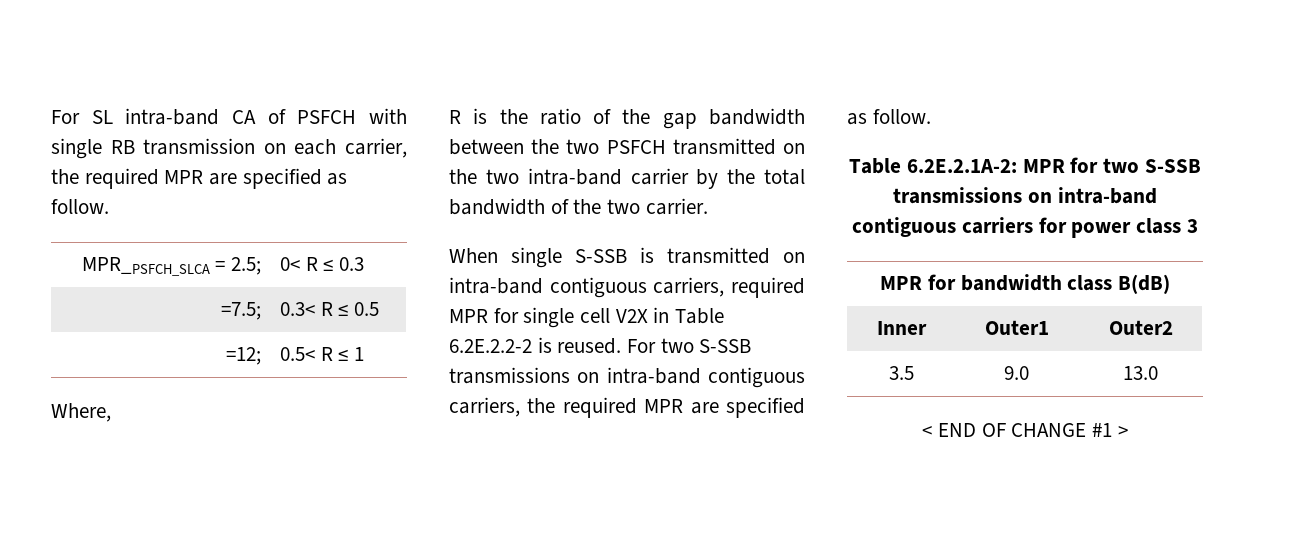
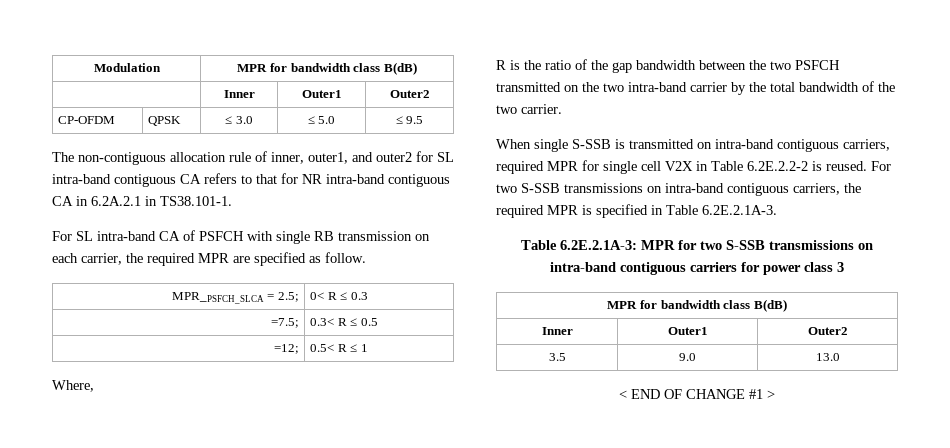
+ Modulation | MPR for bandwidth class B(dB)
+ | Inner | Outer1 | Outer2
+ CP-OFDM | QPSK | ≤ 3.0 | ≤ 5.0 | ≤ 9.5
+ The non-contiguous allocation rule of inner, outer1, and outer2 for SL intra-band contiguous CA refers to that for NR intra-band contiguous CA in 6.2A.2.1 in TS38.101-1.
- For two S-SSB transmissions on intra-band contiguous carriers, the required MPR are specified as follow.
- Table 6.2E.2.1A-2: MPR for two S-SSB transmissions on intra-band contiguous carriers for power class 3
+ For two S-SSB transmissions on intra-band contiguous carriers, the required MPR is specified in Table 6.2E.2.1A-3.
+ Table 6.2E.2.1A-3: MPR for two S-SSB transmissions on intra-band contiguous carriers for power class 3

